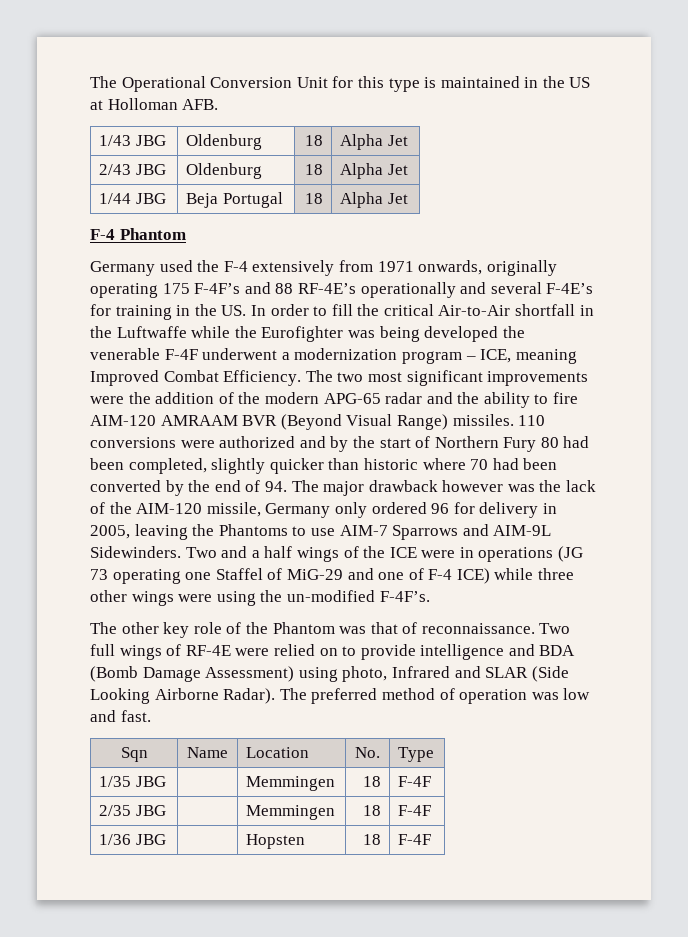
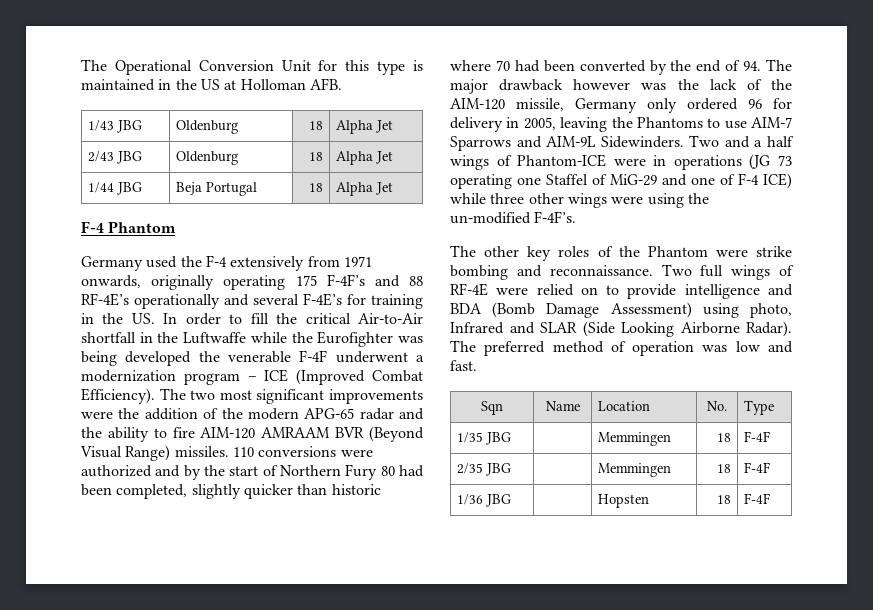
- Germany used the F-4 extensively from 1971 onwards, originally operating 175 F-4F’s and 88 RF-4E’s operationally and several F-4E’s for training in the US. In order to fill the critical Air-to-Air shortfall in the Luftwaffe while the Eurofighter was being developed the venerable F-4F underwent a modernization program – ICE, meaning Improved Combat Efficiency.
+ Germany used the F-4 extensively from 1971 onwards, originally operating 175 F-4F’s and 88 RF-4E’s operationally and several F-4E’s for training in the US. In order to fill the critical Air-to-Air shortfall in the Luftwaffe while the Eurofighter was being developed the venerable F-4F underwent a modernization program – ICE (Improved Combat Efficiency).
- Two and a half wings of the ICE were in operations (JG 73 operating one Staffel of MiG-29 and one of F-4 ICE) while three other wings were using the un-modified F-4F’s.
+ Two and a half wings of Phantom-ICE were in operations (JG 73 operating one Staffel of MiG-29 and one of F-4 ICE) while three other wings were using the un-modified F-4F’s.
- The other key role of the Phantom was that of reconnaissance.
+ The other key roles of the Phantom were strike bombing and reconnaissance.

